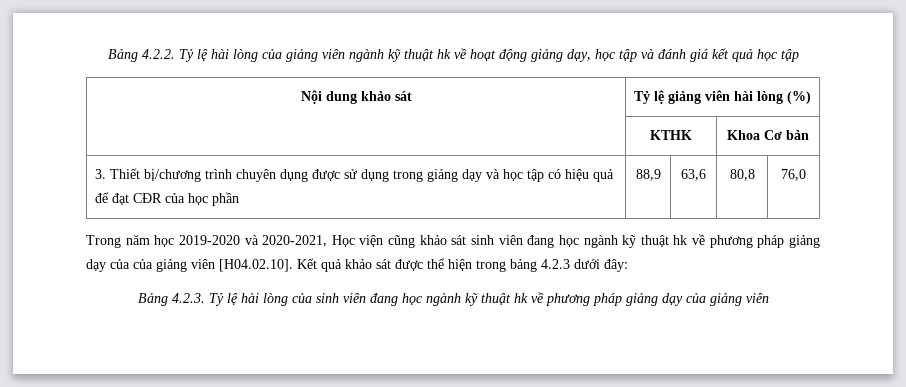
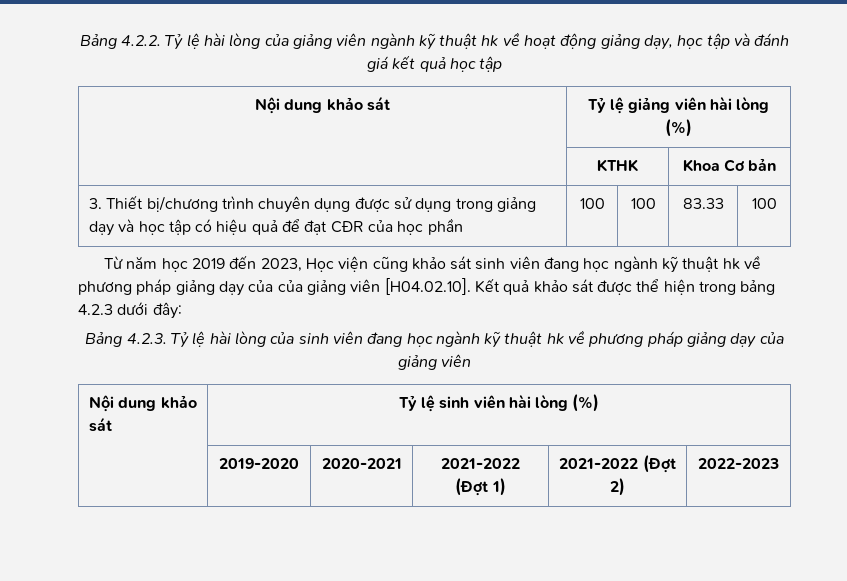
- 3. Thiết bị/chương trình chuyên dụng được sử dụng trong giảng dạy và học tập có hiệu quả để đạt CĐR của học phần | 88,9 | 63,6 | 80,8 | 76,0
- Trong năm học 2019-2020 và 2020-2021, Học viện cũng khảo sát sinh viên đang học ngành kỹ thuật hk về phương pháp giảng dạy của của giảng viên [H04.02.10]. Kết quả khảo sát được thể hiện trong bảng 4.2.3 dưới đây:
+ 3. Thiết bị/chương trình chuyên dụng được sử dụng trong giảng dạy và học tập có hiệu quả để đạt CĐR của học phần | 100 | 100 | 83.33 | 100
+ Từ năm học 2019 đến 2023, Học viện cũng khảo sát sinh viên đang học ngành kỹ thuật hk về phương pháp giảng dạy của của giảng viên [H04.02.10]. Kết quả khảo sát được thể hiện trong bảng 4.2.3 dưới đây:
+ Nội dung khảo sát | Tỷ lệ sinh viên hài lòng (%)
+ | 2019-2020 | 2020-2021 | 2021-2022 (Đợt 1) | 2021-2022 (Đợt 2) | 2022-2023

